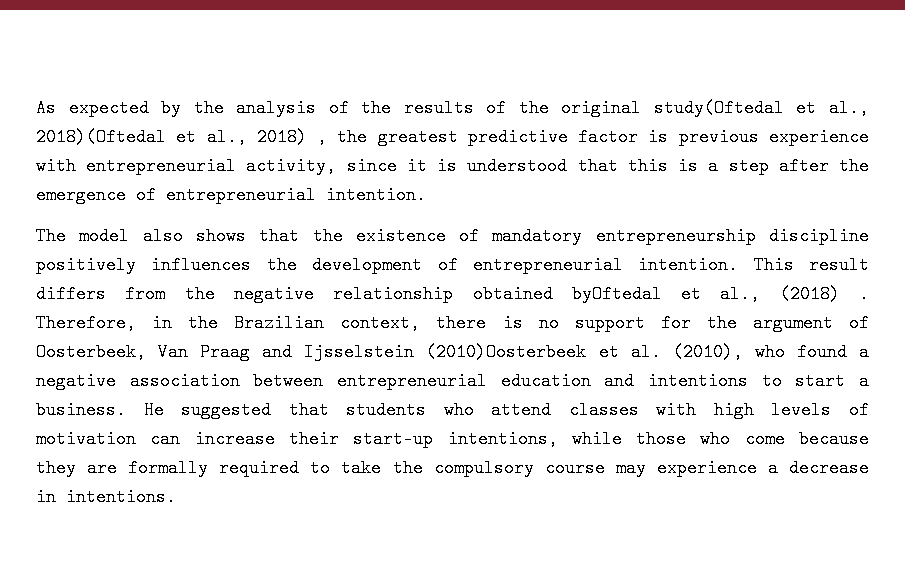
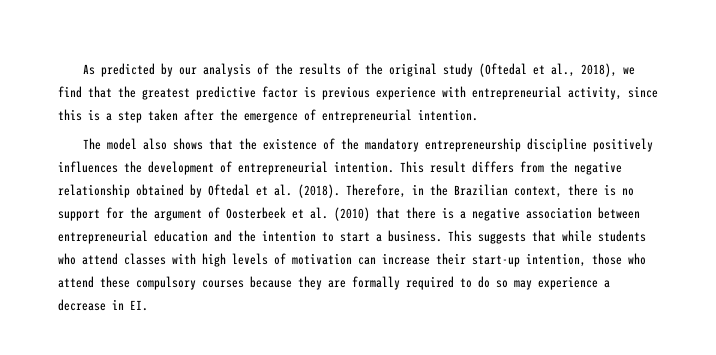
- As expected by the analysis of the results of the original study(Oftedal et al., 2018)(Oftedal et al., 2018) , the greatest predictive factor is previous experience with entrepreneurial activity, since it is understood that this is a step after the emergence of entrepreneurial intention.
+ As predicted by our analysis of the results of the original study (Oftedal et al., 2018), we find that the greatest predictive factor is previous experience with entrepreneurial activity, since this is a step taken after the emergence of entrepreneurial intention.
- The model also shows that the existence of mandatory entrepreneurship discipline positively influences the development of entrepreneurial intention.
+ The model also shows that the existence of the mandatory entrepreneurship discipline positively influences the development of entrepreneurial intention.
- This result differs from the negative relationship obtained byOftedal et al., (2018) .
+ This result differs from the negative relationship obtained by Oftedal et al. (2018).
- Therefore, in the Brazilian context, there is no support for the argument of Oosterbeek, Van Praag and Ijsselstein (2010)Oosterbeek et al. (2010), who found a negative association between entrepreneurial education and intentions to start a business.
+ Therefore, in the Brazilian context, there is no support for the argument of Oosterbeek et al. (2010) that there is a negative association between entrepreneurial education and the intention to start a business.
- He suggested that students who attend classes with high levels of motivation can increase their start-up intentions, while those who come because they are formally required to take the compulsory course may experience a decrease in intentions.
+ This suggests that while students who attend classes with high levels of motivation can increase their start-up intention, those who attend these compulsory courses because they are formally required to do so may experience a decrease in EI.

